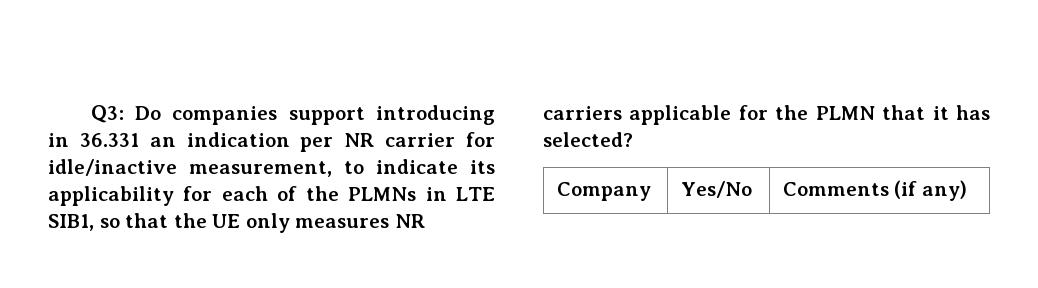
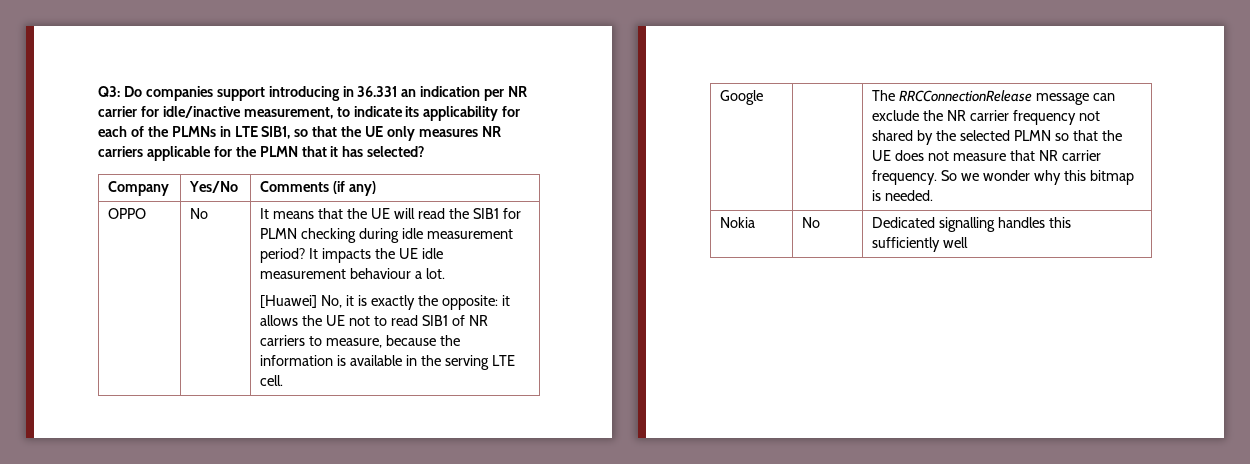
+ OPPO | No | It means that the UE will read the SIB1 for PLMN checking during idle measurement period? It impacts the UE idle measurement behaviour a lot.
+ [Huawei] No, it is exactly the opposite: it allows the UE not to read SIB1 of NR carriers to measure, because the information is available in the serving LTE cell.
+ Google | | The RRCConnectionRelease message can exclude the NR carrier frequency not shared by the selected PLMN so that the UE does not measure that NR carrier frequency. So we wonder why this bitmap is needed.
+ Nokia | No | Dedicated signalling handles this sufficiently well

